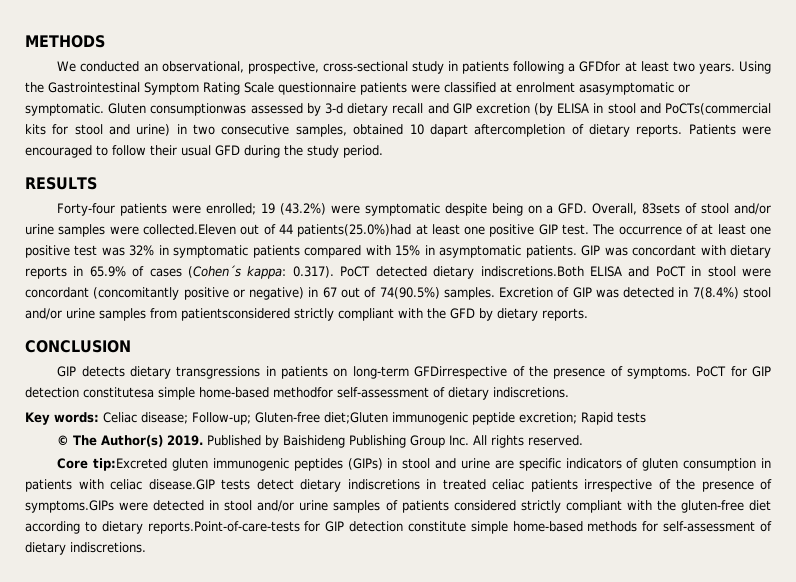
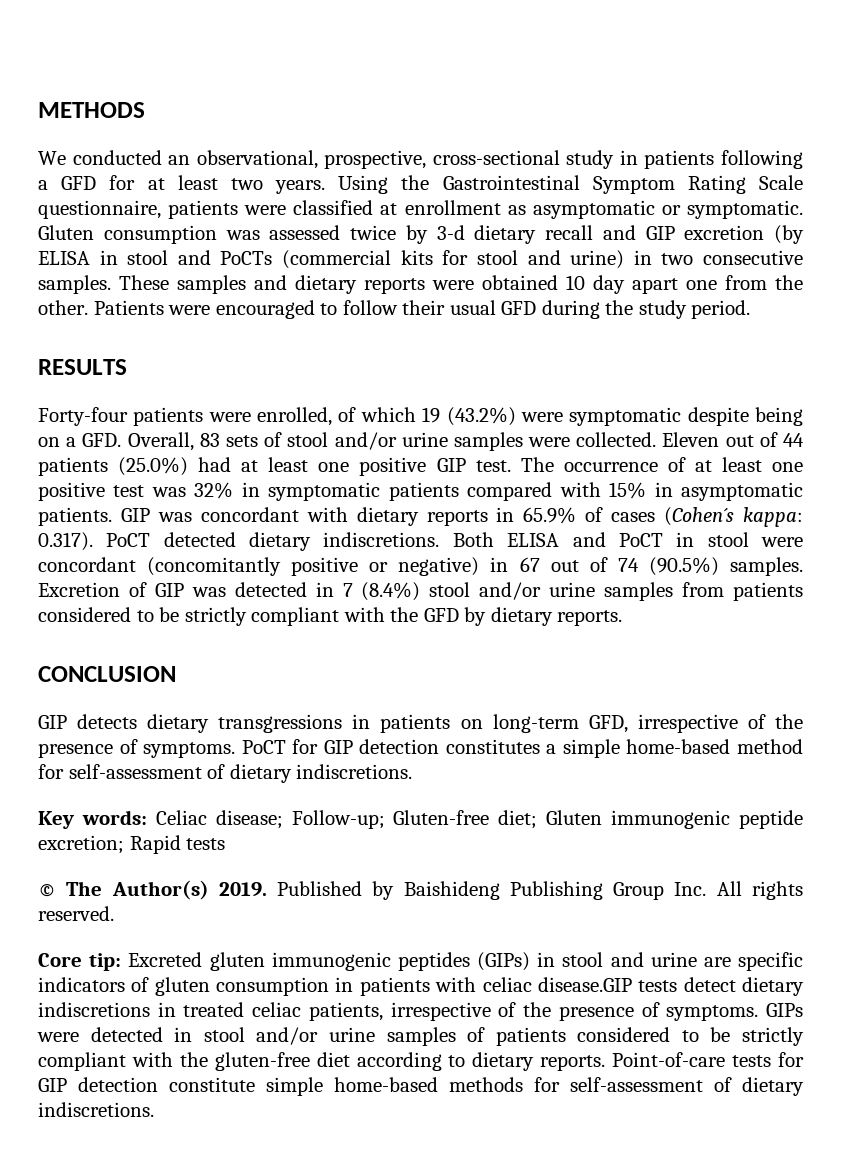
- We conducted an observational, prospective, cross-sectional study in patients following a GFDfor at least two years.
+ We conducted an observational, prospective, cross-sectional study in patients following a GFD for at least two years.
- Using the Gastrointestinal Symptom Rating Scale questionnaire patients were classified at enrolment asasymptomatic or symptomatic. Gluten consumptionwas assessed by 3-d dietary recall and GIP excretion (by ELISA in stool and PoCTs(commercial kits for stool and urine) in two consecutive samples, obtained 10 dapart aftercompletion of dietary reports.
+ Using the Gastrointestinal Symptom Rating Scale questionnaire, patients were classified at enrollment as asymptomatic or symptomatic. Gluten consumption was assessed twice by 3-d dietary recall and GIP excretion (by ELISA in stool and PoCTs (commercial kits for stool and urine) in two consecutive samples. These samples and dietary reports were obtained 10 day apart one from the other.
- Forty-four patients were enrolled; 19 (43.2%) were symptomatic despite being on a GFD. Overall, 83sets of stool and/or urine samples were collected.Eleven out of 44 patients(25.0%)had at least one positive GIP test.
+ Forty-four patients were enrolled, of which 19 (43.2%) were symptomatic despite being on a GFD. Overall, 83 sets of stool and/or urine samples were collected. Eleven out of 44 patients (25.0%) had at least one positive GIP test.
- GIP was concordant with dietary reports in 65.9% of cases (Cohen´s kappa: 0.317). PoCT detected dietary indiscretions.Both ELISA and PoCT in stool were concordant (concomitantly positive or negative) in 67 out of 74(90.5%) samples.
+ GIP was concordant with dietary reports in 65.9% of cases (Cohen´s kappa: 0.317). PoCT detected dietary indiscretions. Both ELISA and PoCT in stool were concordant (concomitantly positive or negative) in 67 out of 74 (90.5%) samples.
- Excretion of GIP was detected in 7(8.4%) stool and/or urine samples from patientsconsidered strictly compliant with the GFD by dietary reports.
+ Excretion of GIP was detected in 7 (8.4%) stool and/or urine samples from patients considered to be strictly compliant with the GFD by dietary reports.
- GIP detects dietary transgressions in patients on long-term GFDirrespective of the presence of symptoms.
+ GIP detects dietary transgressions in patients on long-term GFD, irrespective of the presence of symptoms.
- PoCT for GIP detection constitutesa simple home-based methodfor self-assessment of dietary indiscretions.
+ PoCT for GIP detection constitutes a simple home-based method for self-assessment of dietary indiscretions.
- Key words: Celiac disease; Follow-up; Gluten-free diet;Gluten immunogenic peptide excretion; Rapid tests
+ Key words: Celiac disease; Follow-up; Gluten-free diet; Gluten immunogenic peptide excretion; Rapid tests
- Core tip:Excreted gluten immunogenic peptides (GIPs) in stool and urine are specific indicators of gluten consumption in patients with celiac disease.GIP tests detect dietary indiscretions in treated celiac patients irrespective of the presence of symptoms.GIPs were detected in stool and/or urine samples of patients considered strictly compliant with the gluten-free diet according to dietary reports.Point-of-care-tests for GIP detection constitute simple home-based methods for self-assessment of dietary indiscretions.
+ Core tip: Excreted gluten immunogenic peptides (GIPs) in stool and urine are specific indicators of gluten consumption in patients with celiac disease.GIP tests detect dietary indiscretions in treated celiac patients, irrespective of the presence of symptoms. GIPs were detected in stool and/or urine samples of patients considered to be strictly compliant with the gluten-free diet according to dietary reports. Point-of-care tests for GIP detection constitute simple home-based methods for self-assessment of dietary indiscretions.

